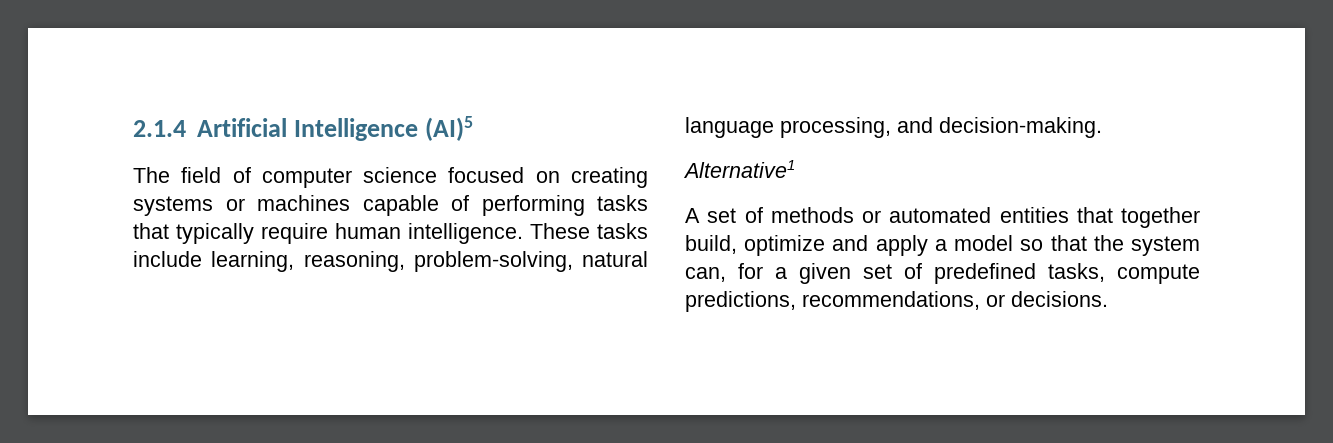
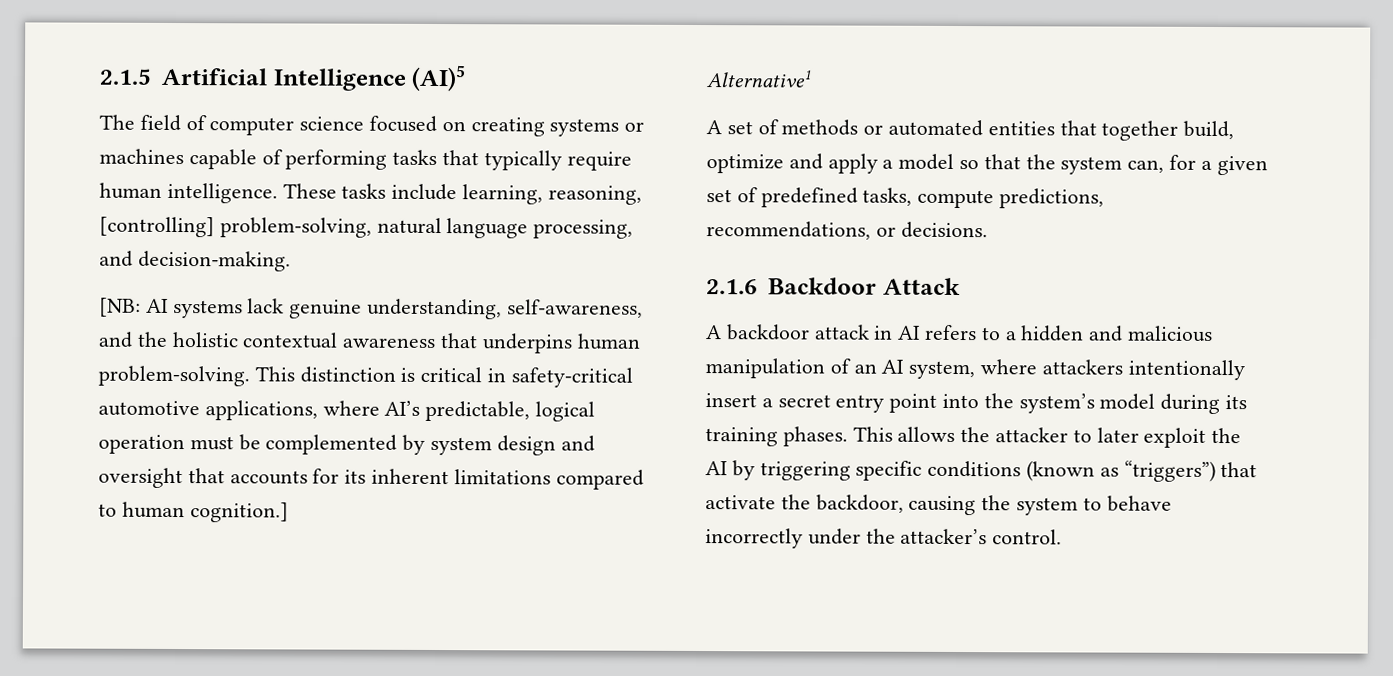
- 2.1.4 Artificial Intelligence (AI)5
+ 2.1.5 Artificial Intelligence (AI)5
- These tasks include learning, reasoning, problem-solving, natural language processing, and decision-making.
+ These tasks include learning, reasoning, [controlling] problem-solving, natural language processing, and decision-making.
+ [NB: AI systems lack genuine understanding, self-awareness, and the holistic contextual awareness that underpins human problem-solving. This distinction is critical in safety-critical automotive applications, where AI’s predictable, logical operation must be complemented by system design and oversight that accounts for its inherent limitations compared to human cognition.]
+ 2.1.6 Backdoor Attack
+ A backdoor attack in AI refers to a hidden and malicious manipulation of an AI system, where attackers intentionally insert a secret entry point into the system’s model during its training phases. This allows the attacker to later exploit the AI by triggering specific conditions (known as “triggers”) that activate the backdoor, causing the system to behave incorrectly under the attacker’s control.

